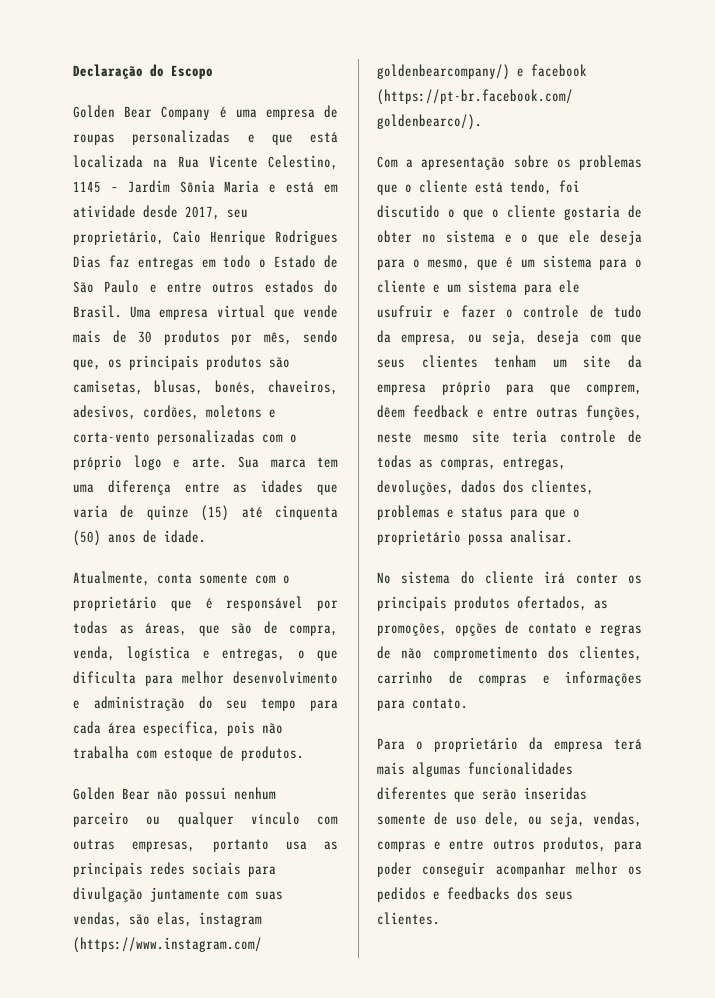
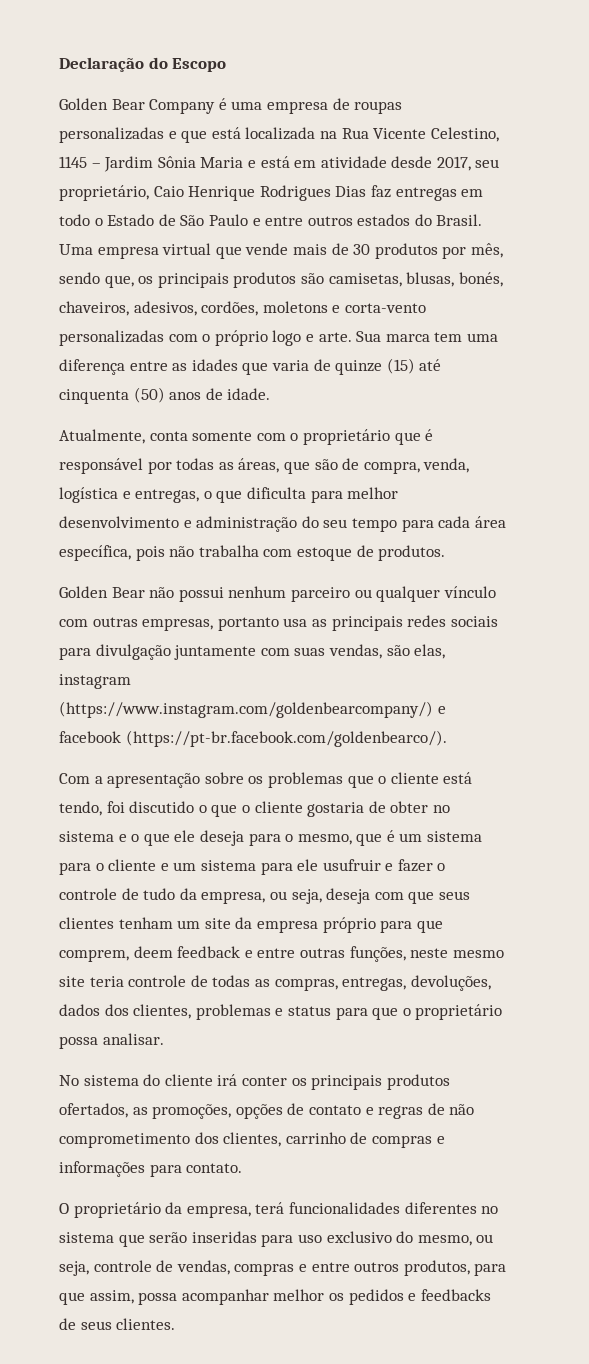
- Com a apresentação sobre os problemas que o cliente está tendo, foi discutido o que o cliente gostaria de obter no sistema e o que ele deseja para o mesmo, que é um sistema para o cliente e um sistema para ele usufruir e fazer o controle de tudo da empresa, ou seja, deseja com que seus clientes tenham um site da empresa próprio para que comprem, dêem feedback e entre outras funções, neste mesmo site teria controle de todas as compras, entregas, devoluções, dados dos clientes, problemas e status para que o proprietário possa analisar.
+ Com a apresentação sobre os problemas que o cliente está tendo, foi discutido o que o cliente gostaria de obter no sistema e o que ele deseja para o mesmo, que é um sistema para o cliente e um sistema para ele usufruir e fazer o controle de tudo da empresa, ou seja, deseja com que seus clientes tenham um site da empresa próprio para que comprem, deem feedback e entre outras funções, neste mesmo site teria controle de todas as compras, entregas, devoluções, dados dos clientes, problemas e status para que o proprietário possa analisar.
- Para o proprietário da empresa terá mais algumas funcionalidades diferentes que serão inseridas somente de uso dele, ou seja, vendas, compras e entre outros produtos, para poder conseguir acompanhar melhor os pedidos e feedbacks dos seus clientes.
+ O proprietário da empresa, terá funcionalidades diferentes no sistema que serão inseridas para uso exclusivo do mesmo, ou seja, controle de vendas, compras e entre outros produtos, para que assim, possa acompanhar melhor os pedidos e feedbacks de seus clientes.

